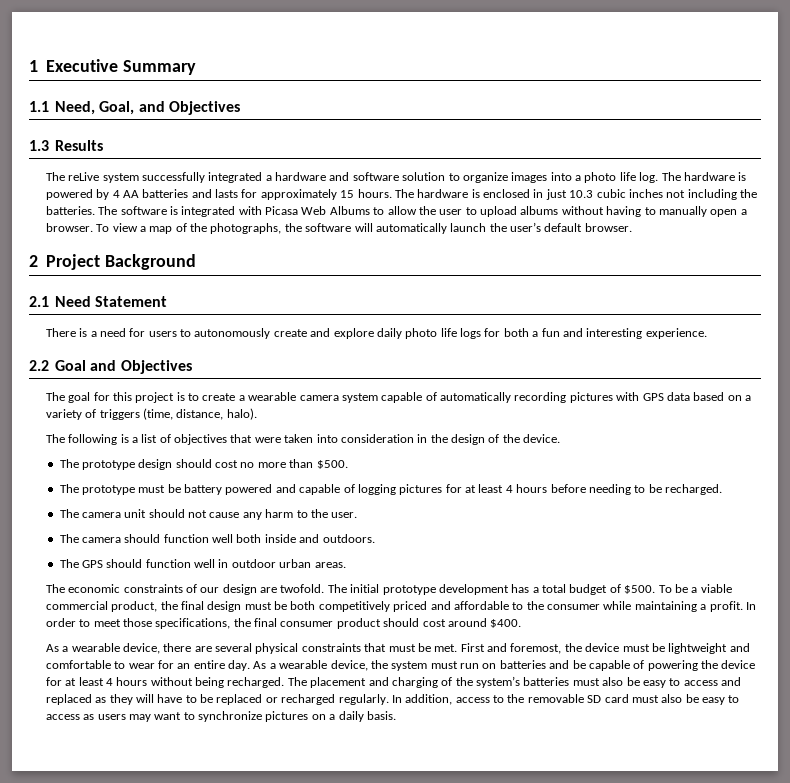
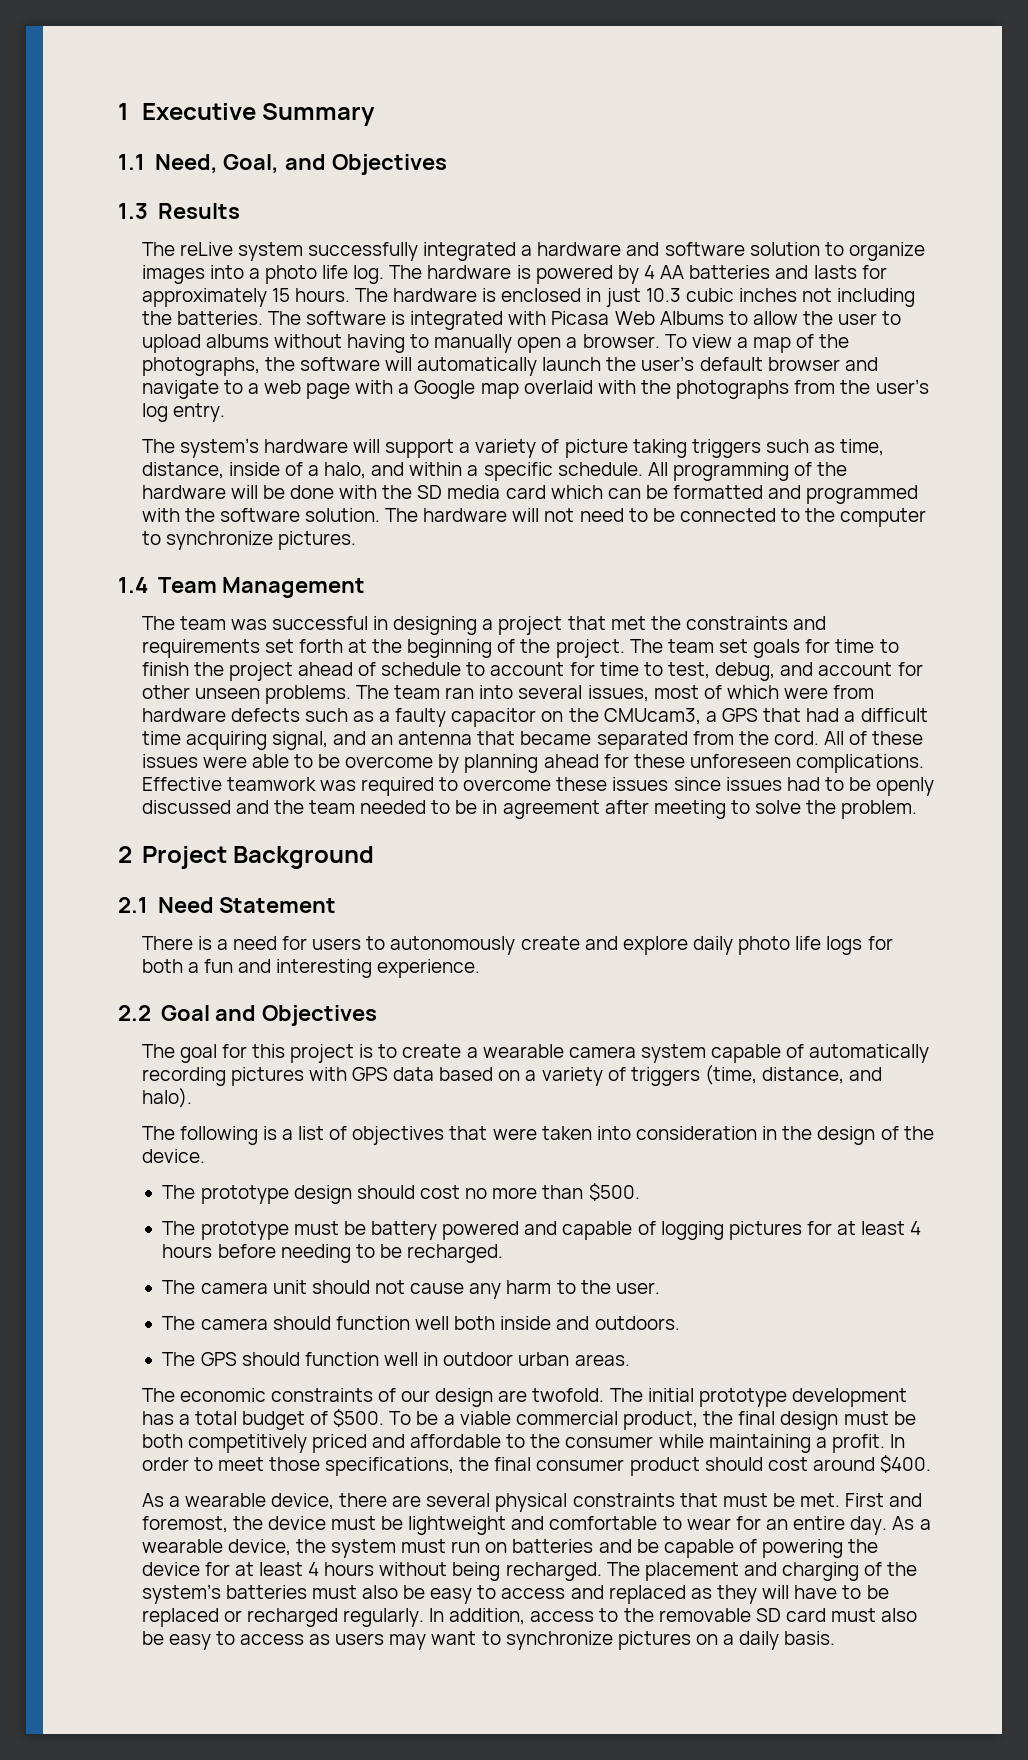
- To view a map of the photographs, the software will automatically launch the user’s default browser.
+ To view a map of the photographs, the software will automatically launch the user’s default browser and navigate to a web page with a Google map overlaid with the photographs from the user’s log entry.
+ The system’s hardware will support a variety of picture taking triggers such as time, distance, inside of a halo, and within a specific schedule. All programming of the hardware will be done with the SD media card which can be formatted and programmed with the software solution. The hardware will not need to be connected to the computer to synchronize pictures.
+ 1.4 Team Management
+ The team was successful in designing a project that met the constraints and requirements set forth at the beginning of the project. The team set goals for time to finish the project ahead of schedule to account for time to test, debug, and account for other unseen problems. The team ran into several issues, most of which were from hardware defects such as a faulty capacitor on the CMUcam3, a GPS that had a difficult time acquiring signal, and an antenna that became separated from the cord. All of these issues were able to be overcome by planning ahead for these unforeseen complications. Effective teamwork was required to overcome these issues since issues had to be openly discussed and the team needed to be in agreement after meeting to solve the problem.
- The goal for this project is to create a wearable camera system capable of automatically recording pictures with GPS data based on a variety of triggers (time, distance, halo).
+ The goal for this project is to create a wearable camera system capable of automatically recording pictures with GPS data based on a variety of triggers (time, distance, and halo).

